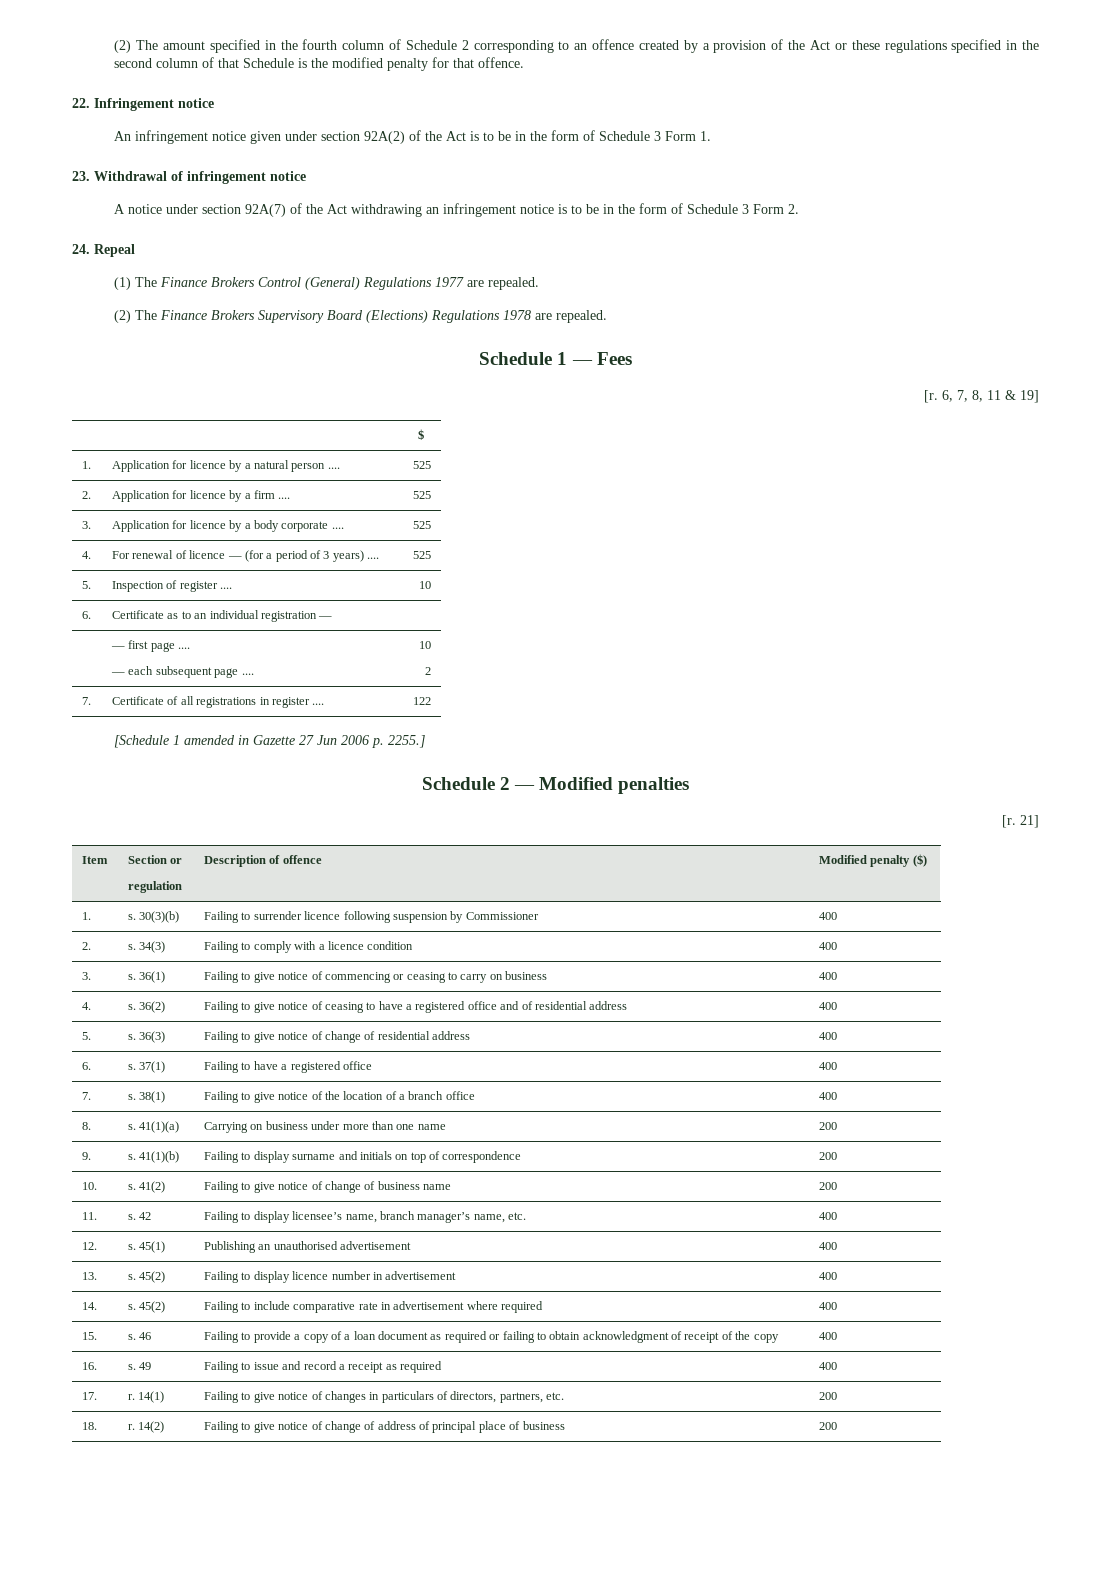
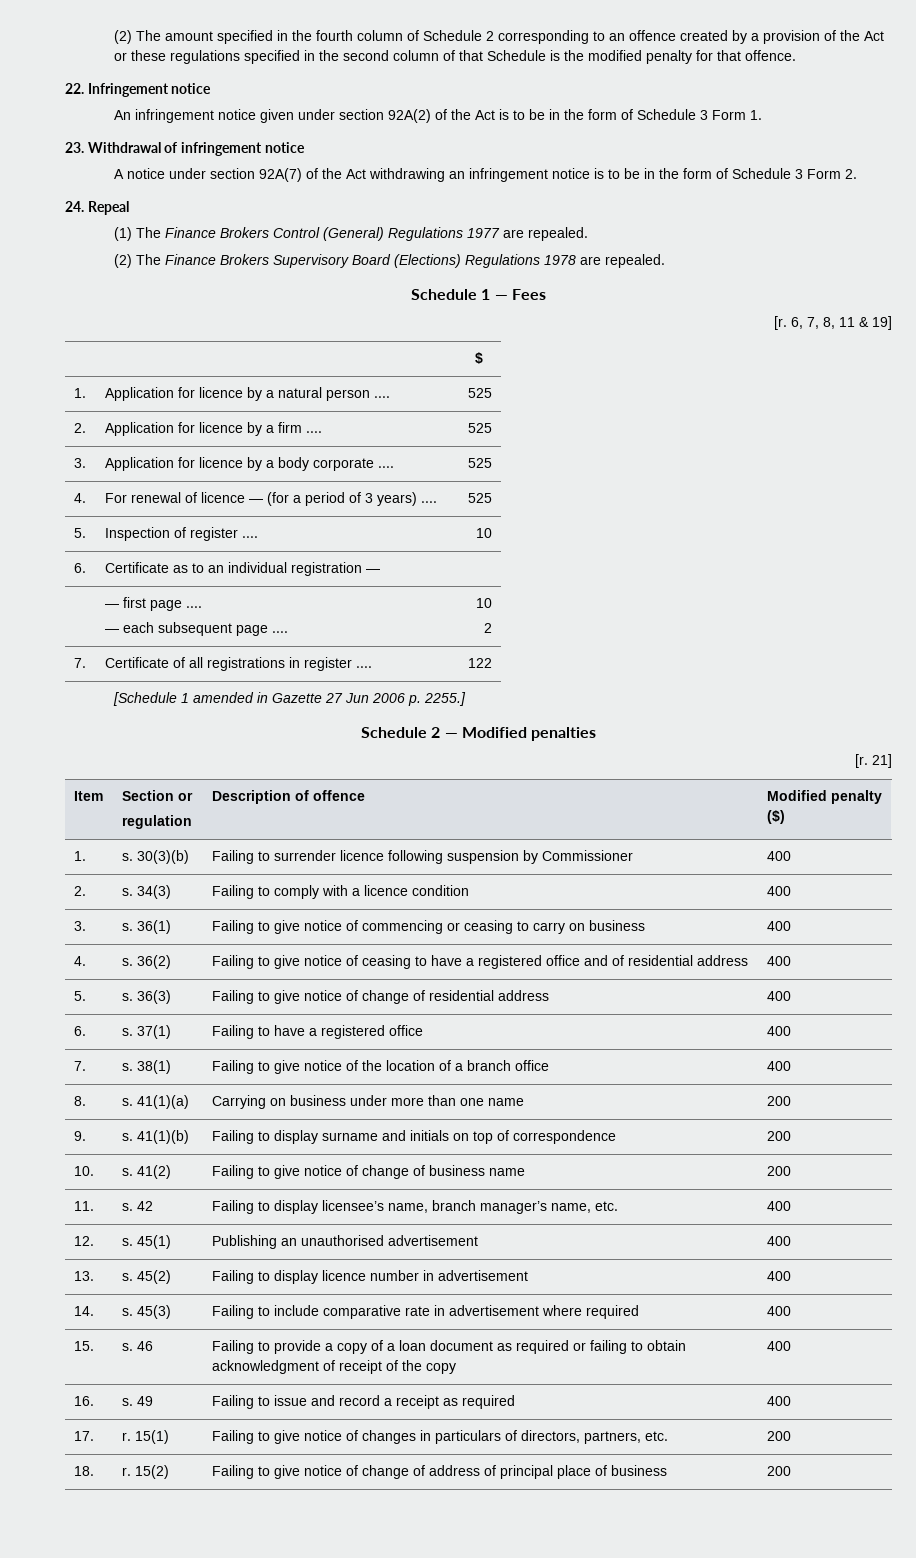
- 14. | s. 45(2) | Failing to include comparative rate in advertisement where required | 400
+ 14. | s. 45(3) | Failing to include comparative rate in advertisement where required | 400
- 17. | r. 14(1) | Failing to give notice of changes in particulars of directors, partners, etc. | 200
+ 17. | r. 15(1) | Failing to give notice of changes in particulars of directors, partners, etc. | 200
- 18. | r. 14(2) | Failing to give notice of change of address of principal place of business | 200
+ 18. | r. 15(2) | Failing to give notice of change of address of principal place of business | 200

